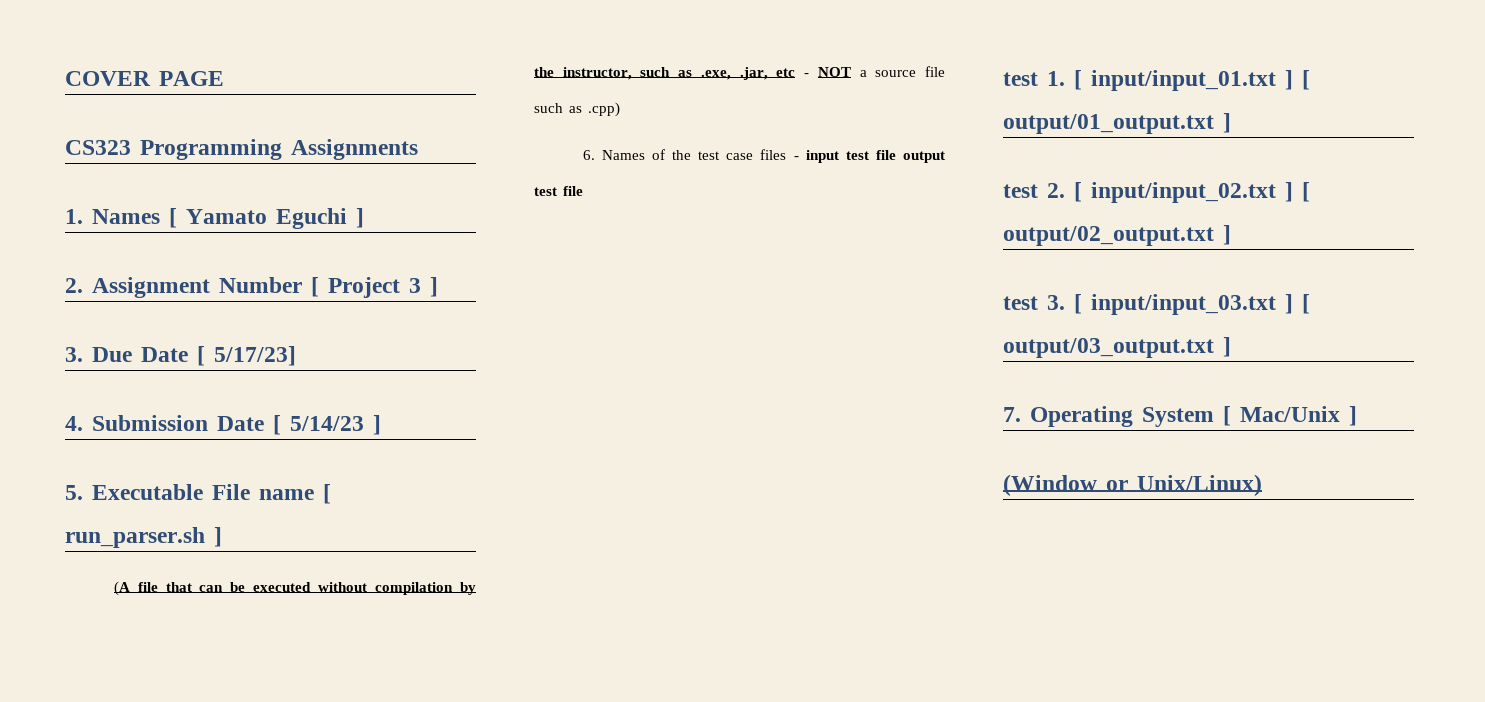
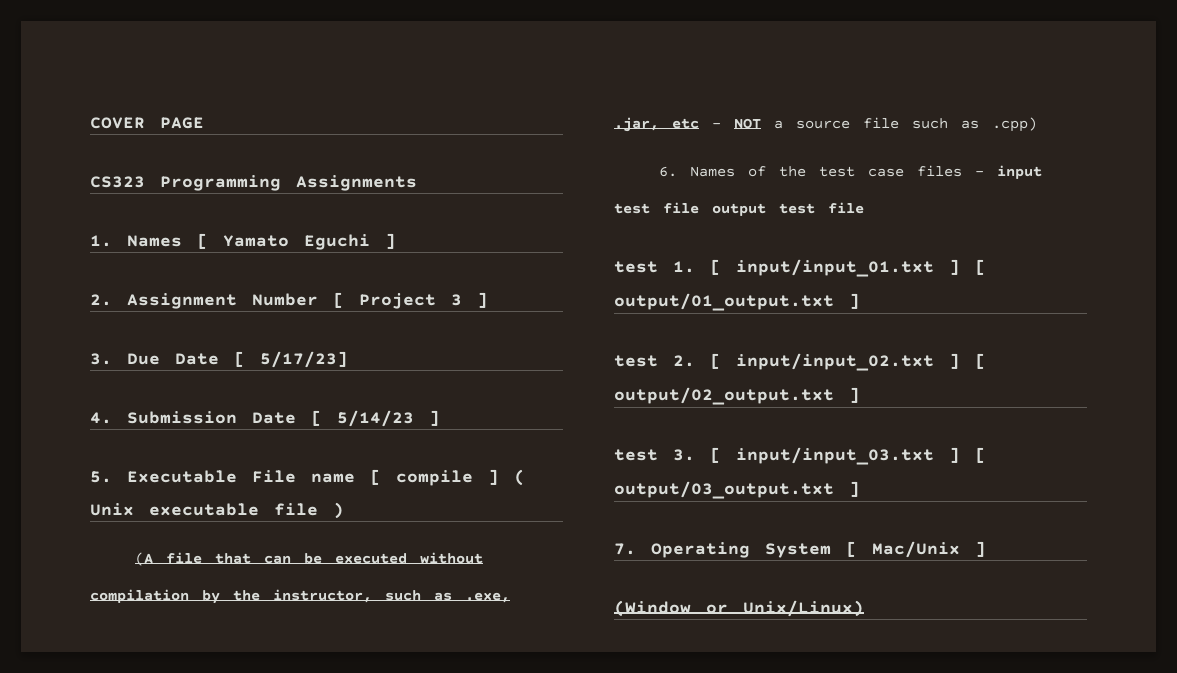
- 5. Executable File name [ run_parser.sh ]
+ 5. Executable File name [ compile ] ( Unix executable file )

